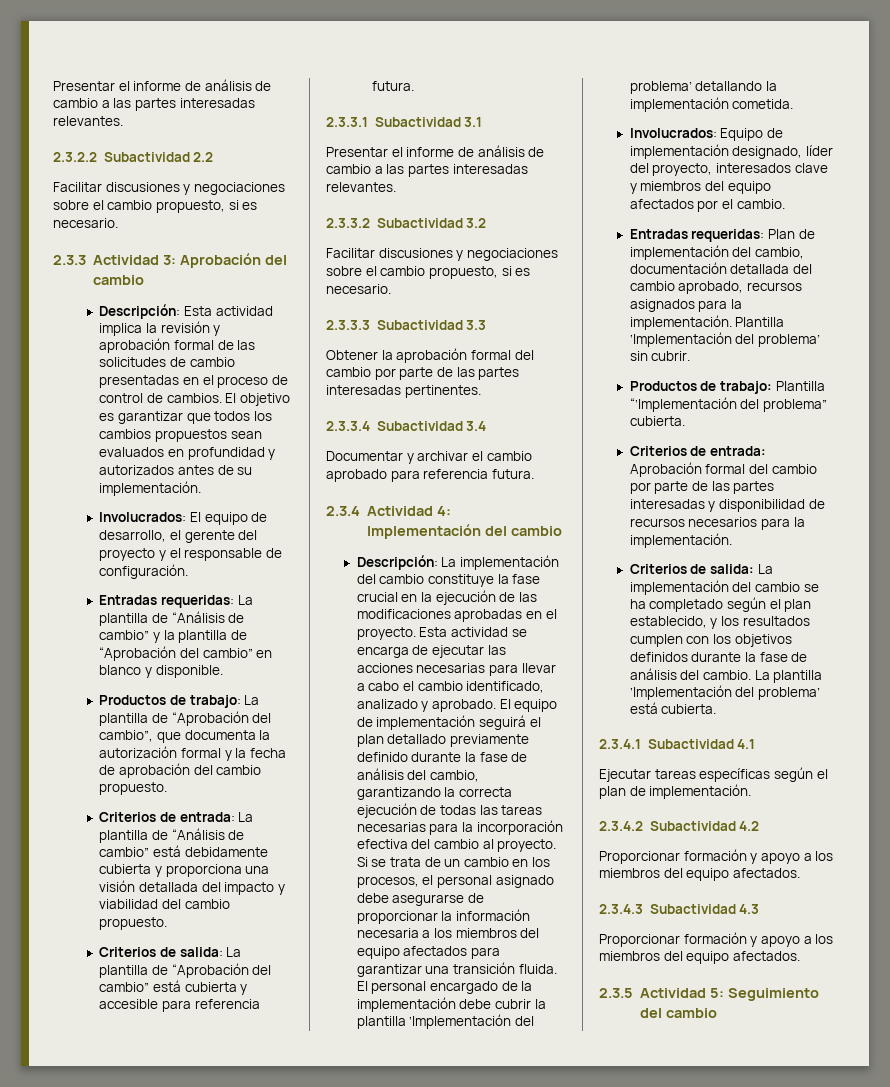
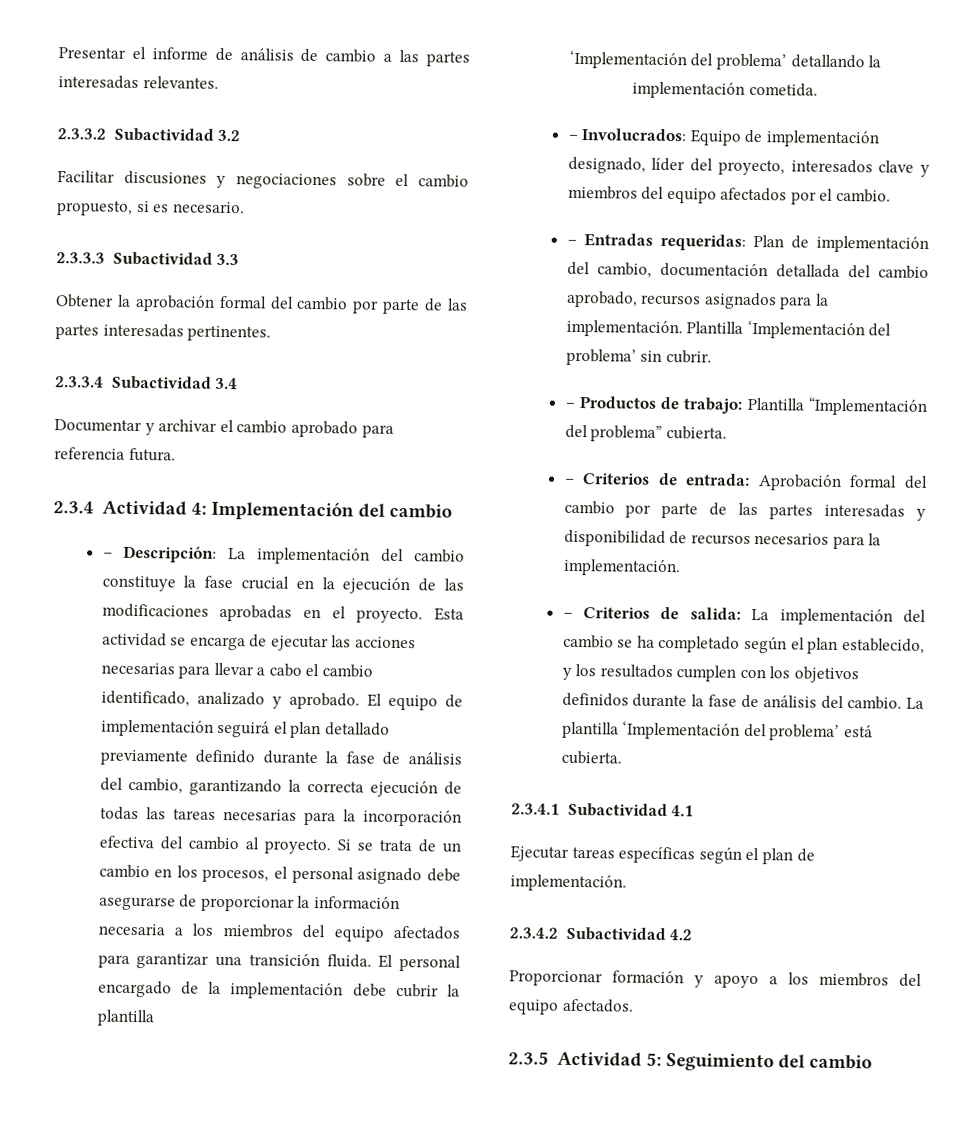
- 2.3.2.2 Subactividad 2.2
- Facilitar discusiones y negociaciones sobre el cambio propuesto, si es necesario.
- 2.3.3 Actividad 3: Aprobación del cambio
- Descripción: Esta actividad implica la revisión y aprobación formal de las solicitudes de cambio presentadas en el proceso de control de cambios. El objetivo es garantizar que todos los cambios propuestos sean evaluados en profundidad y autorizados antes de su implementación.
- Involucrados: El equipo de desarrollo, el gerente del proyecto y el responsable de configuración.
- Entradas requeridas: La plantilla de “Análisis de cambio” y la plantilla de “Aprobación del cambio” en blanco y disponible.
- Productos de trabajo: La plantilla de “Aprobación del cambio”, que documenta la autorización formal y la fecha de aprobación del cambio propuesto.
- Criterios de entrada: La plantilla de “Análisis de cambio” está debidamente cubierta y proporciona una visión detallada del impacto y viabilidad del cambio propuesto.
- Criterios de salida: La plantilla de “Aprobación del cambio” está cubierta y accesible para referencia futura.
- 2.3.3.1 Subactividad 3.1
- Presentar el informe de análisis de cambio a las partes interesadas relevantes.
- Descripción: La implementación del cambio constituye la fase crucial en la ejecución de las modificaciones aprobadas en el proyecto.
+ − Descripción: La implementación del cambio constituye la fase crucial en la ejecución de las modificaciones aprobadas en el proyecto.
- El personal encargado de la implementación debe cubrir la plantilla ‘Implementación del problema’ detallando la implementación cometida.
+ El personal encargado de la implementación debe cubrir la plantilla
+ ‘Implementación del problema’ detallando la implementación cometida.
- Involucrados: Equipo de implementación designado, líder del proyecto, interesados clave y miembros del equipo afectados por el cambio.
+ − Involucrados: Equipo de implementación designado, líder del proyecto, interesados clave y miembros del equipo afectados por el cambio.
- Entradas requeridas: Plan de implementación del cambio, documentación detallada del cambio aprobado, recursos asignados para la implementación.
+ − Entradas requeridas: Plan de implementación del cambio, documentación detallada del cambio aprobado, recursos asignados para la implementación.
- Productos de trabajo: Plantilla “‘Implementación del problema” cubierta.
+ − Productos de trabajo: Plantilla “Implementación del problema” cubierta.
- Criterios de entrada: Aprobación formal del cambio por parte de las partes interesadas y disponibilidad de recursos necesarios para la implementación.
+ − Criterios de entrada: Aprobación formal del cambio por parte de las partes interesadas y disponibilidad de recursos necesarios para la implementación.
- Criterios de salida: La implementación del cambio se ha completado según el plan establecido, y los resultados cumplen con los objetivos definidos durante la fase de análisis del cambio.
+ − Criterios de salida: La implementación del cambio se ha completado según el plan establecido, y los resultados cumplen con los objetivos definidos durante la fase de análisis del cambio.
- 2.3.4.3 Subactividad 4.3
- Proporcionar formación y apoyo a los miembros del equipo afectados.

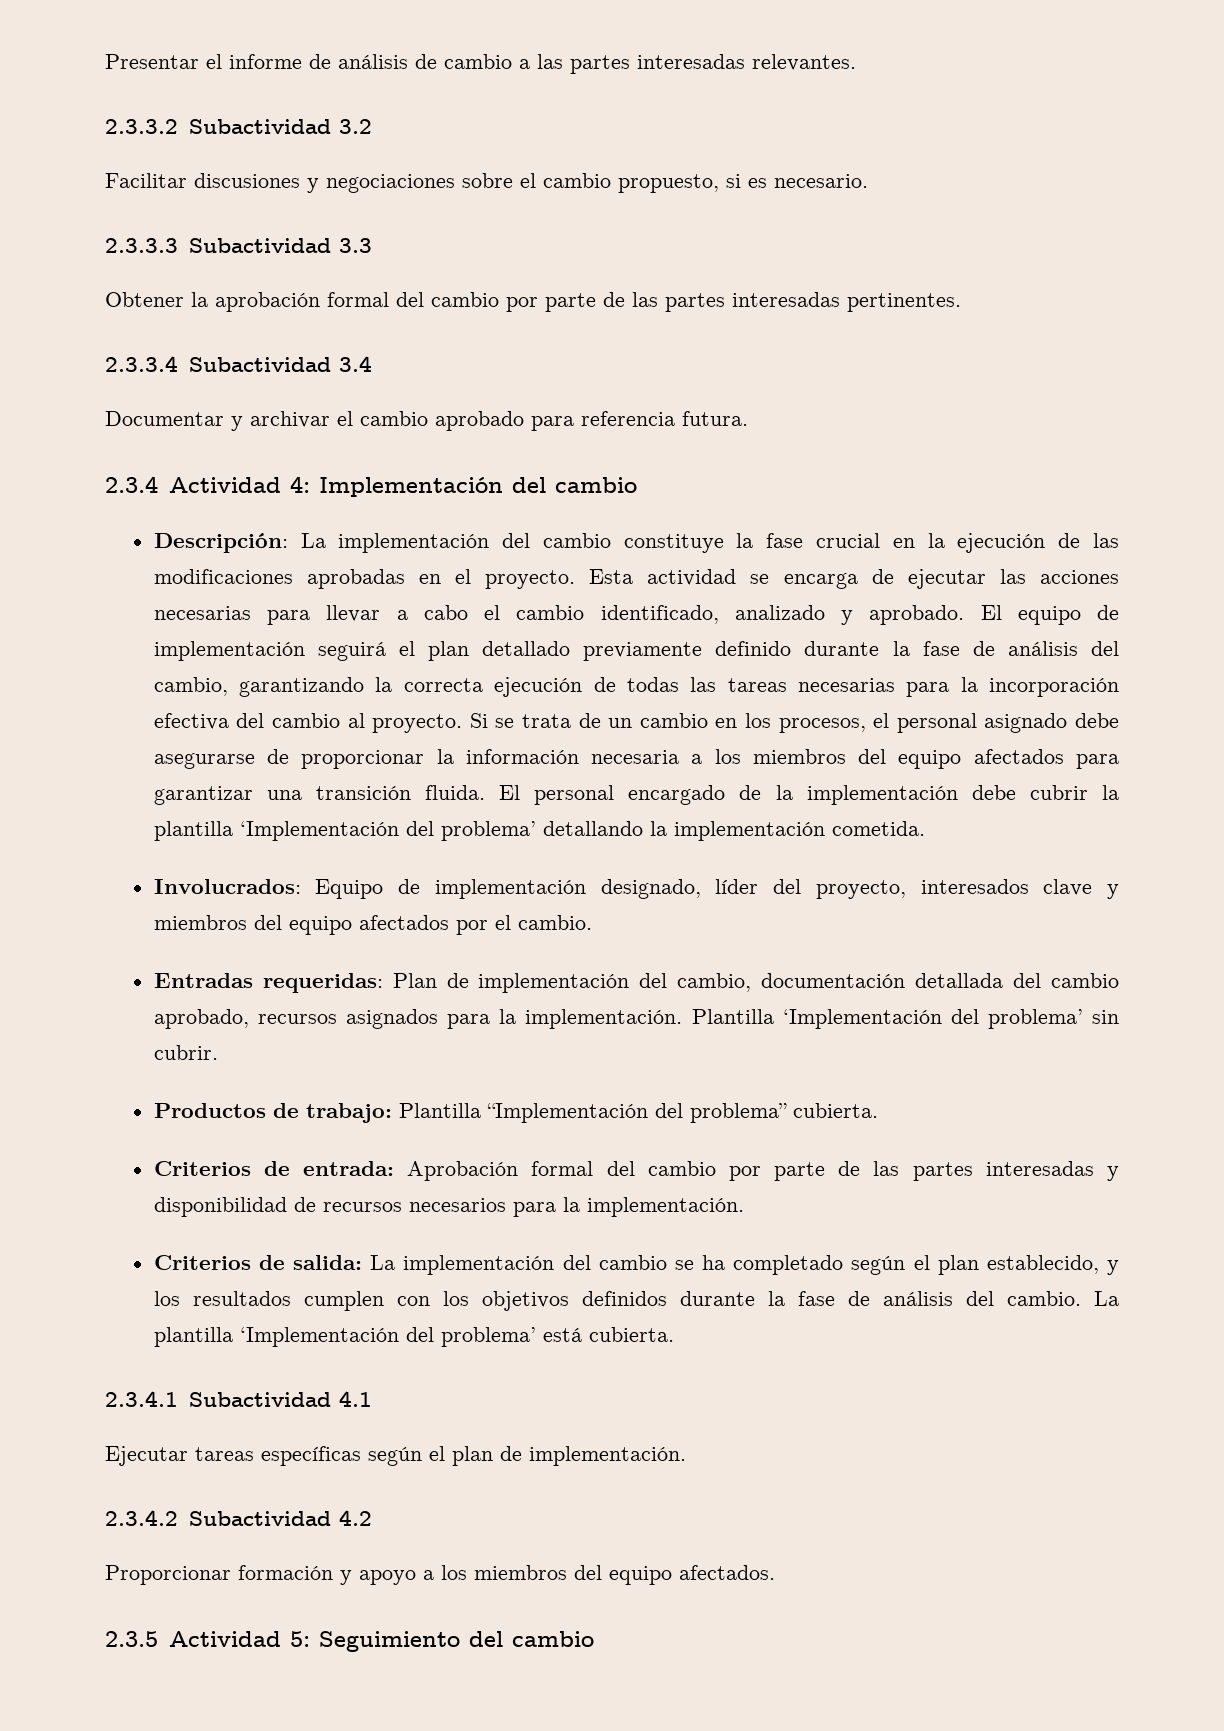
- − Descripción: La implementación del cambio constituye la fase crucial en la ejecución de las modificaciones aprobadas en el proyecto.
+ Descripción: La implementación del cambio constituye la fase crucial en la ejecución de las modificaciones aprobadas en el proyecto.
- El personal encargado de la implementación debe cubrir la plantilla
- ‘Implementación del problema’ detallando la implementación cometida.
+ El personal encargado de la implementación debe cubrir la plantilla ‘Implementación del problema’ detallando la implementación cometida.
- − Involucrados: Equipo de implementación designado, líder del proyecto, interesados clave y miembros del equipo afectados por el cambio.
+ Involucrados: Equipo de implementación designado, líder del proyecto, interesados clave y miembros del equipo afectados por el cambio.
- − Entradas requeridas: Plan de implementación del cambio, documentación detallada del cambio aprobado, recursos asignados para la implementación.
+ Entradas requeridas: Plan de implementación del cambio, documentación detallada del cambio aprobado, recursos asignados para la implementación.
- − Productos de trabajo: Plantilla “Implementación del problema” cubierta.
+ Productos de trabajo: Plantilla “Implementación del problema” cubierta.
- − Criterios de entrada: Aprobación formal del cambio por parte de las partes interesadas y disponibilidad de recursos necesarios para la implementación.
+ Criterios de entrada: Aprobación formal del cambio por parte de las partes interesadas y disponibilidad de recursos necesarios para la implementación.
- − Criterios de salida: La implementación del cambio se ha completado según el plan establecido, y los resultados cumplen con los objetivos definidos durante la fase de análisis del cambio.
+ Criterios de salida: La implementación del cambio se ha completado según el plan establecido, y los resultados cumplen con los objetivos definidos durante la fase de análisis del cambio.

